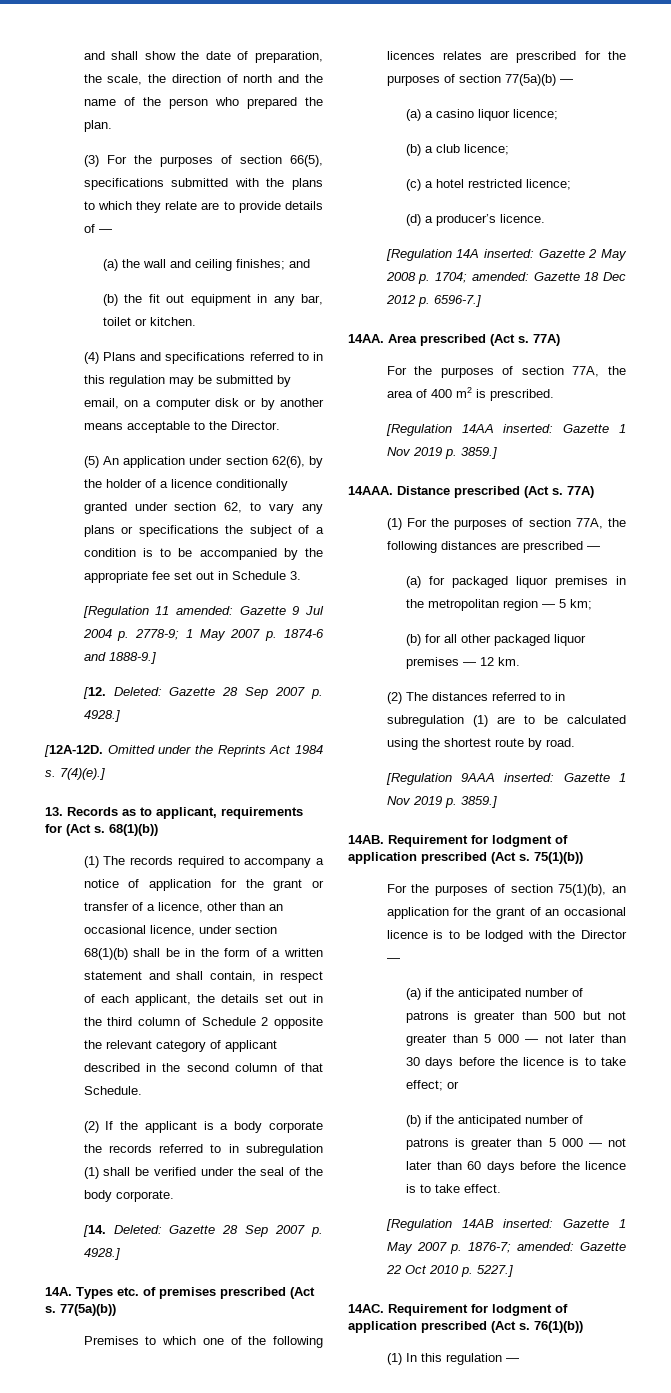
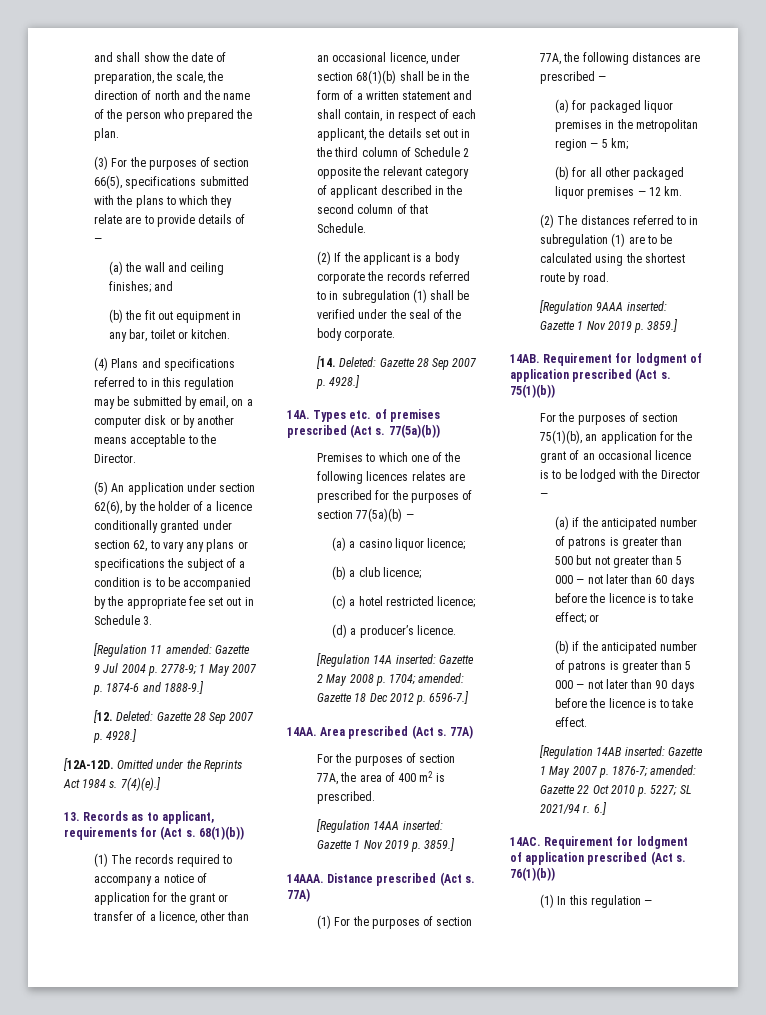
- (a) if the anticipated number of patrons is greater than 500 but not greater than 5 000 — not later than 30 days before the licence is to take effect; or
+ (a) if the anticipated number of patrons is greater than 500 but not greater than 5 000 — not later than 60 days before the licence is to take effect; or
- (b) if the anticipated number of patrons is greater than 5 000 — not later than 60 days before the licence is to take effect.
+ (b) if the anticipated number of patrons is greater than 5 000 — not later than 90 days before the licence is to take effect.
- [Regulation 14AB inserted: Gazette 1 May 2007 p. 1876-7; amended: Gazette 22 Oct 2010 p. 5227.]
+ [Regulation 14AB inserted: Gazette 1 May 2007 p. 1876-7; amended: Gazette 22 Oct 2010 p. 5227; SL 2021/94 r. 6.]

